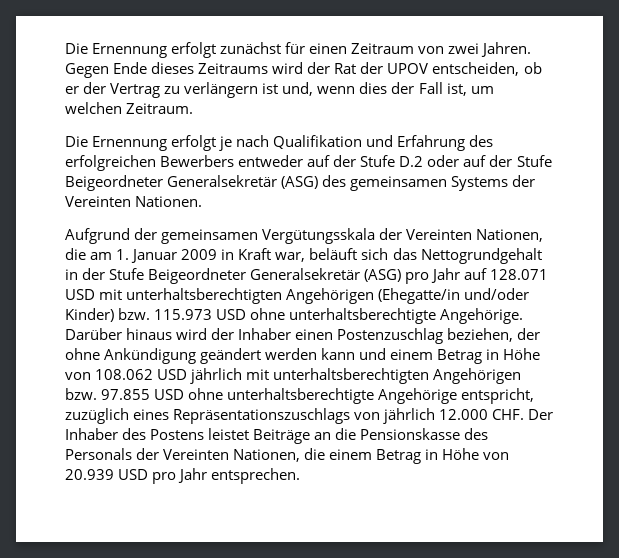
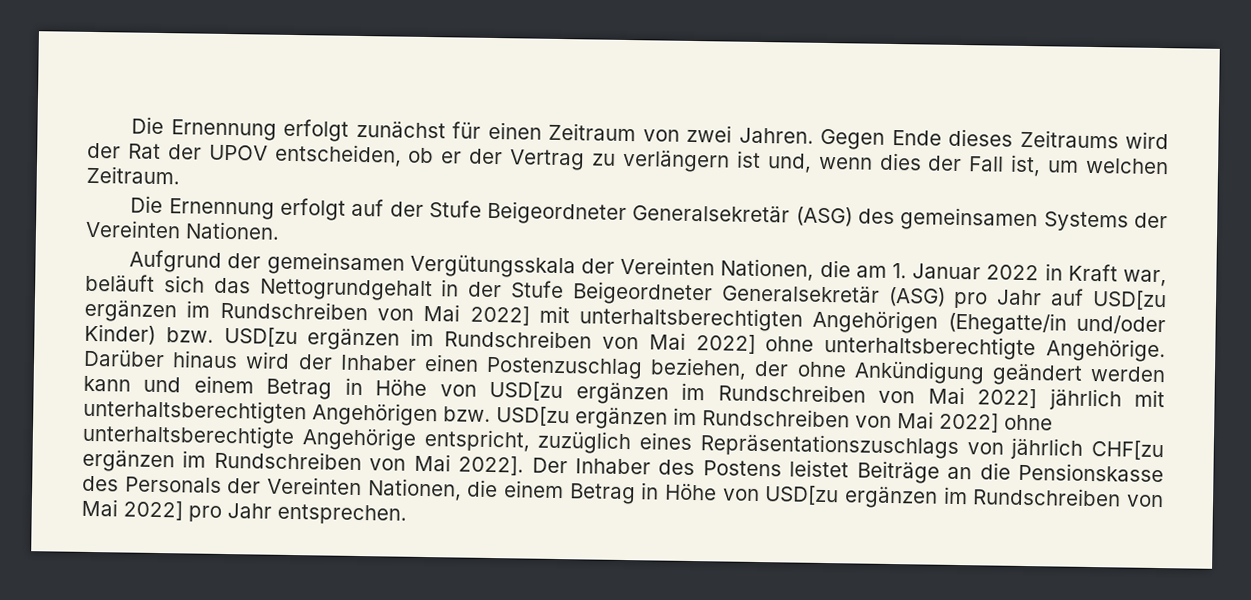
- Die Ernennung erfolgt je nach Qualifikation und Erfahrung des erfolgreichen Bewerbers entweder auf der Stufe D.2 oder auf der Stufe Beigeordneter Generalsekretär (ASG) des gemeinsamen Systems der Vereinten Nationen.
+ Die Ernennung erfolgt auf der Stufe Beigeordneter Generalsekretär (ASG) des gemeinsamen Systems der Vereinten Nationen.
- Aufgrund der gemeinsamen Vergütungsskala der Vereinten Nationen, die am 1. Januar 2009 in Kraft war, beläuft sich das Nettogrundgehalt in der Stufe Beigeordneter Generalsekretär (ASG) pro Jahr auf 128.071 USD mit unterhaltsberechtigten Angehörigen (Ehegatte/in und/oder Kinder) bzw. 115.973 USD ohne unterhaltsberechtigte Angehörige.
+ Aufgrund der gemeinsamen Vergütungsskala der Vereinten Nationen, die am 1. Januar 2022 in Kraft war, beläuft sich das Nettogrundgehalt in der Stufe Beigeordneter Generalsekretär (ASG) pro Jahr auf USD[zu ergänzen im Rundschreiben von Mai 2022] mit unterhaltsberechtigten Angehörigen (Ehegatte/in und/oder Kinder) bzw. USD[zu ergänzen im Rundschreiben von Mai 2022] ohne unterhaltsberechtigte Angehörige.
- Darüber hinaus wird der Inhaber einen Postenzuschlag beziehen, der ohne Ankündigung geändert werden kann und einem Betrag in Höhe von 108.062 USD jährlich mit unterhaltsberechtigten Angehörigen bzw. 97.855 USD ohne unterhaltsberechtigte Angehörige entspricht, zuzüglich eines Repräsentationszuschlags von jährlich 12.000 CHF. Der Inhaber des Postens leistet Beiträge an die Pensionskasse des Personals der Vereinten Nationen, die einem Betrag in Höhe von 20.939 USD pro Jahr entsprechen.
+ Darüber hinaus wird der Inhaber einen Postenzuschlag beziehen, der ohne Ankündigung geändert werden kann und einem Betrag in Höhe von USD[zu ergänzen im Rundschreiben von Mai 2022] jährlich mit unterhaltsberechtigten Angehörigen bzw. USD[zu ergänzen im Rundschreiben von Mai 2022] ohne unterhaltsberechtigte Angehörige entspricht, zuzüglich eines Repräsentationszuschlags von jährlich CHF[zu ergänzen im Rundschreiben von Mai 2022]. Der Inhaber des Postens leistet Beiträge an die Pensionskasse des Personals der Vereinten Nationen, die einem Betrag in Höhe von USD[zu ergänzen im Rundschreiben von Mai 2022] pro Jahr entsprechen.

